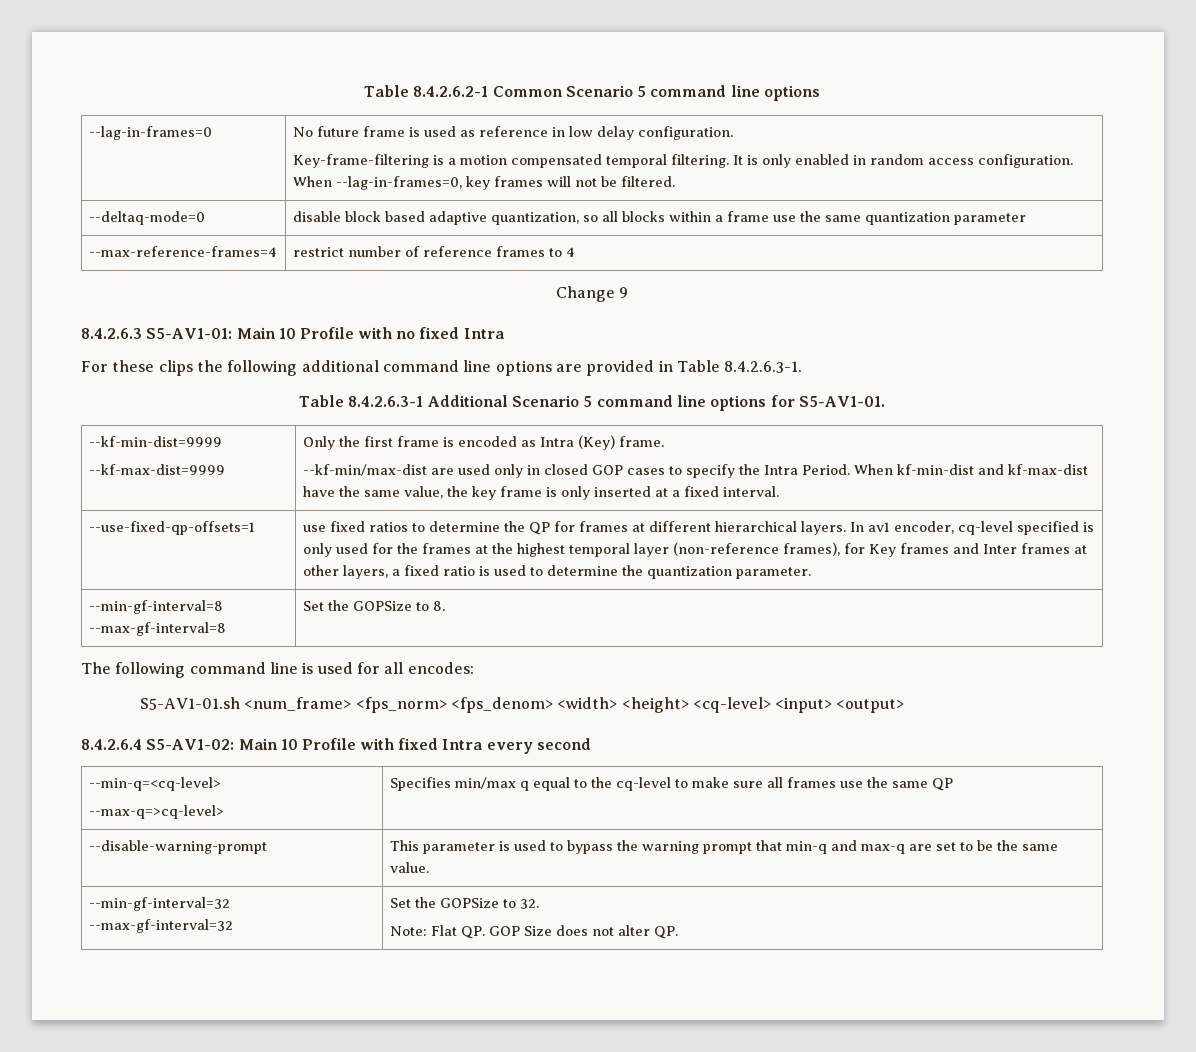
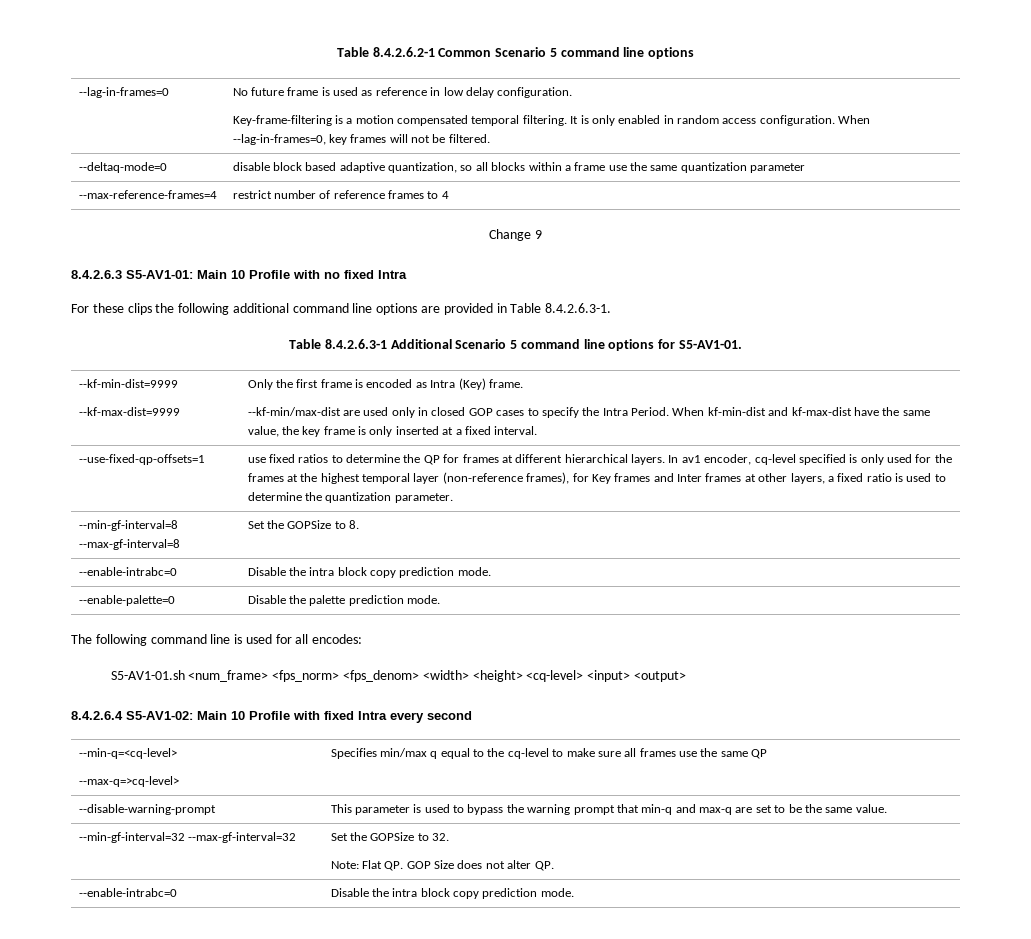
  --min-gf-interval=8 --max-gf-interval=8 | Set the GOPSize to 8.
+ --enable-intrabc=0 | Disable the intra block copy prediction mode.
+ --enable-palette=0 | Disable the palette prediction mode.
  --min-gf-interval=32 --max-gf-interval=32 | Set the GOPSize to 32.
  Note: Flat QP. GOP Size does not alter QP.
+ --enable-intrabc=0 | Disable the intra block copy prediction mode.

